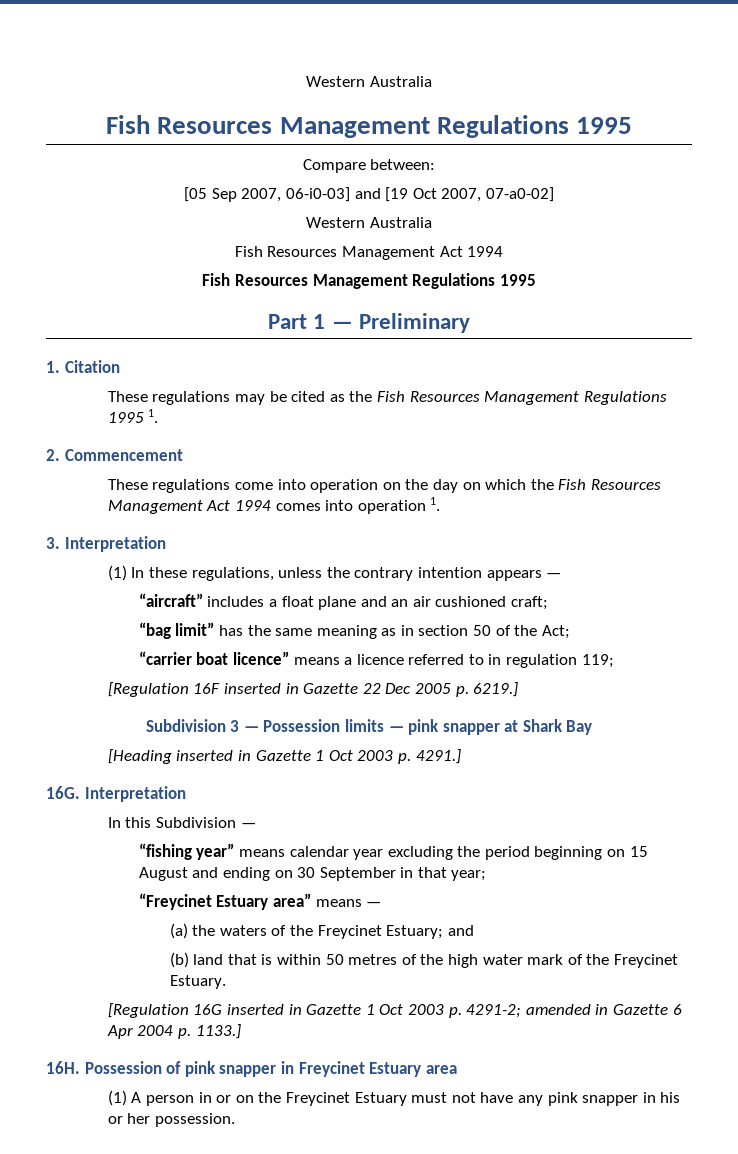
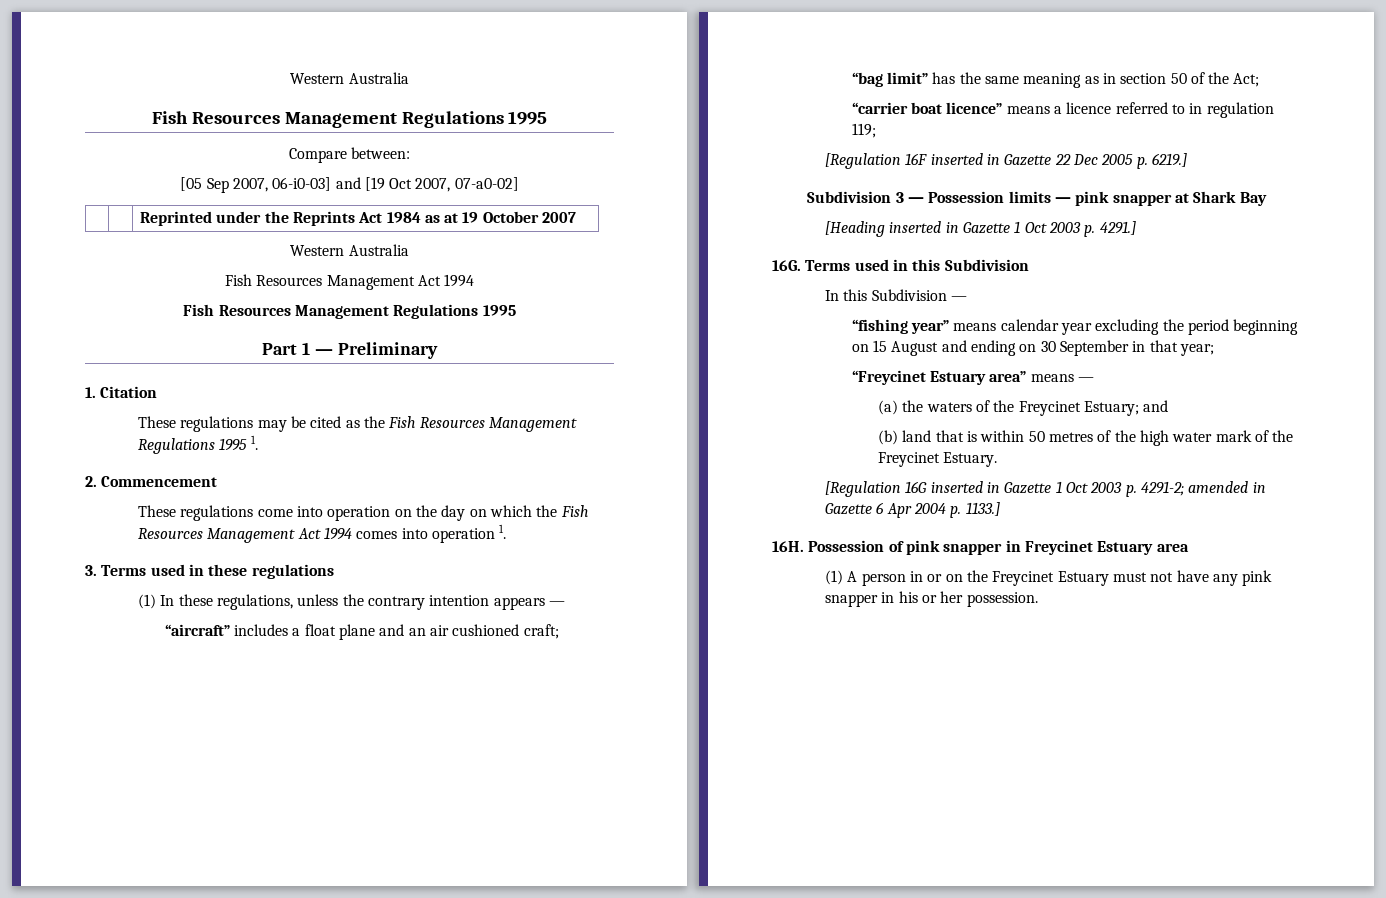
+ | | Reprinted under the Reprints Act 1984 as at 19 October 2007
- 3. Interpretation
+ 3. Terms used in these regulations
- 16G. Interpretation
+ 16G. Terms used in this Subdivision

